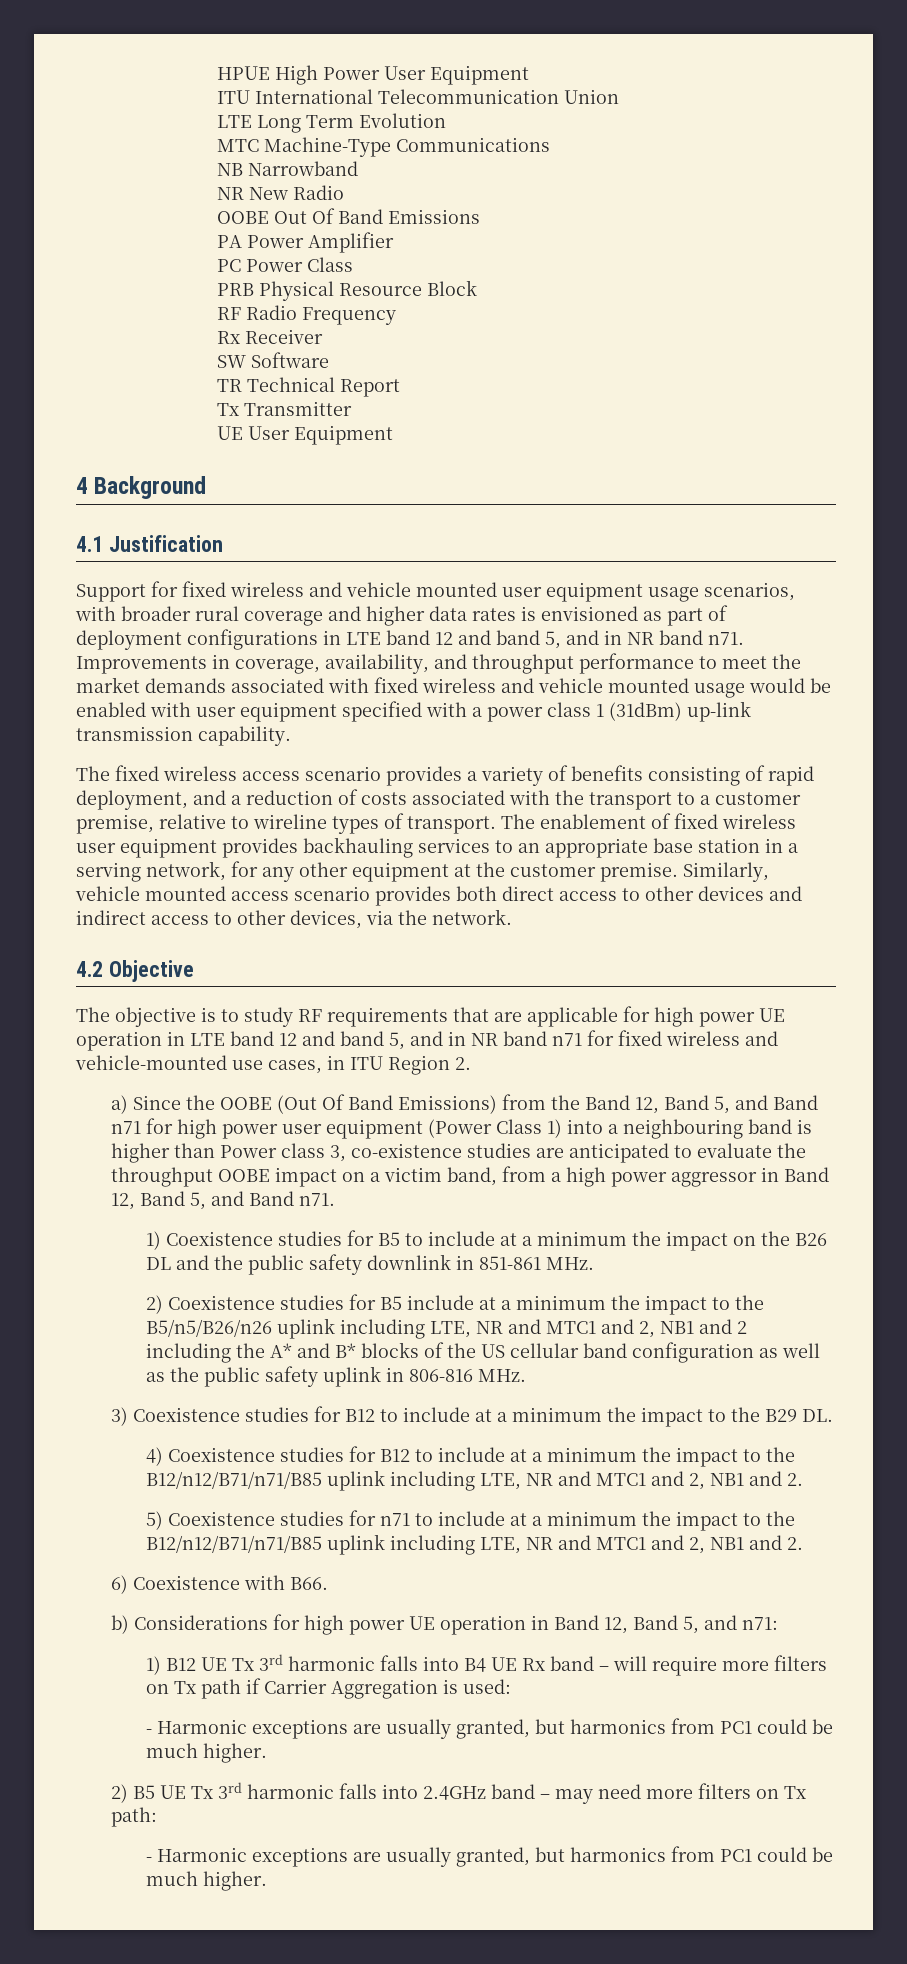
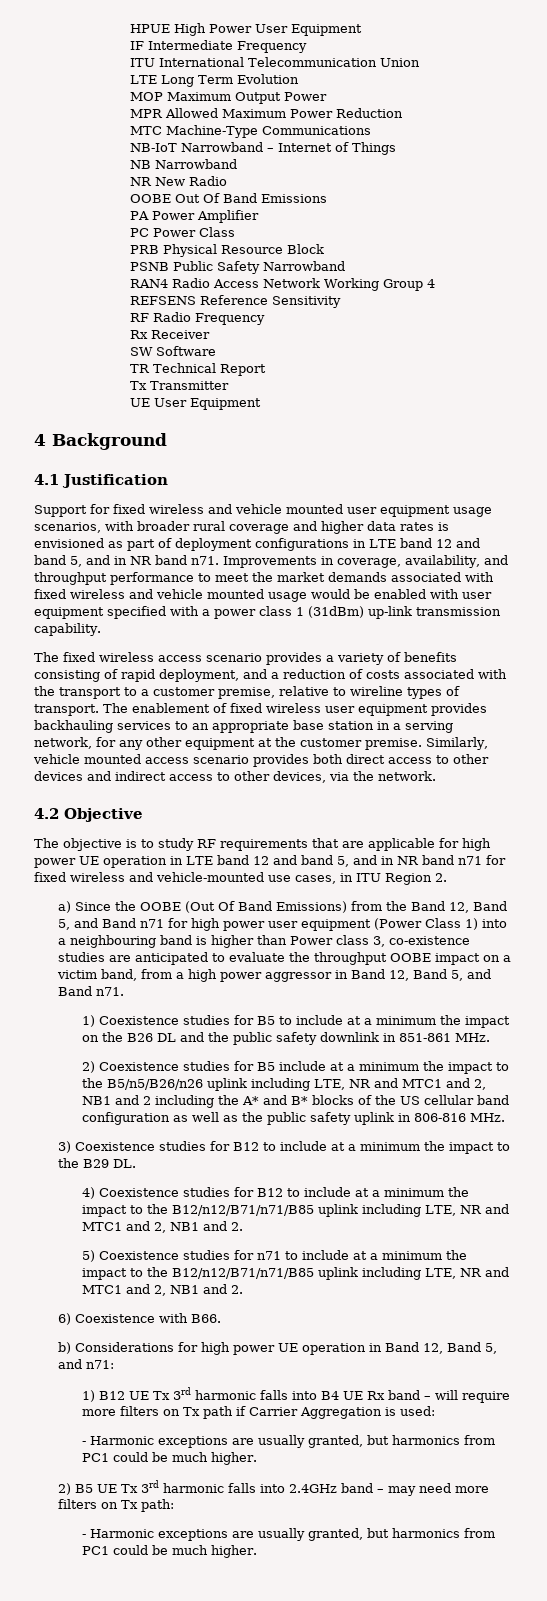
+ IF Intermediate Frequency
+ MOP Maximum Output Power
+ MPR Allowed Maximum Power Reduction
  MTC Machine-Type Communications
+ NB-IoT Narrowband – Internet of Things
+ PSNB Public Safety Narrowband
+ RAN4 Radio Access Network Working Group 4
+ REFSENS Reference Sensitivity

